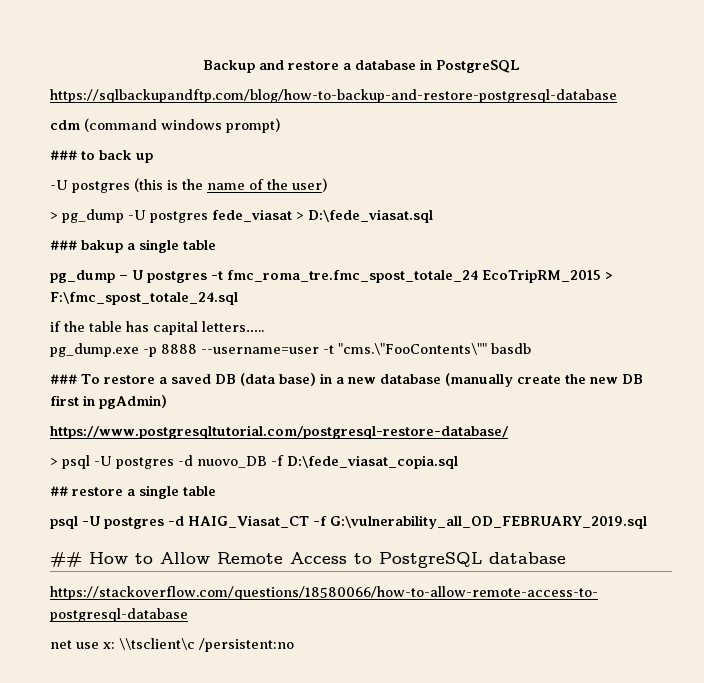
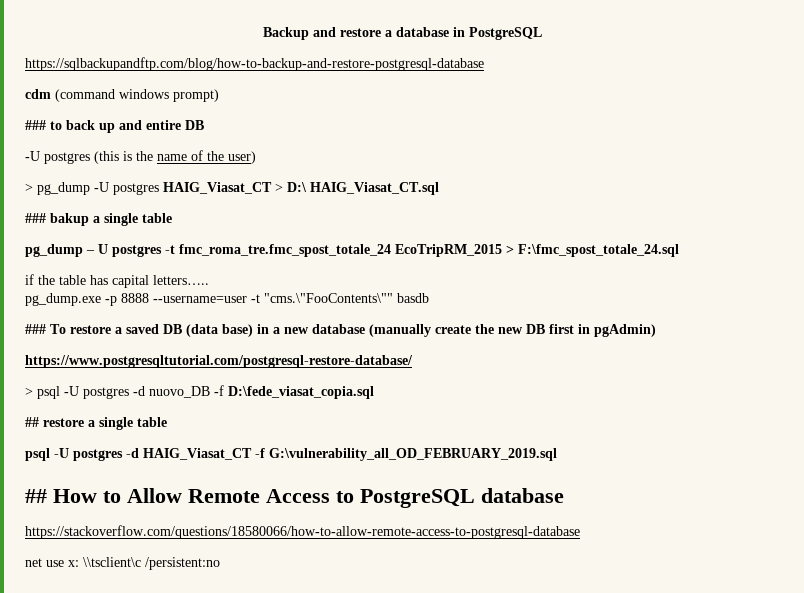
- ### to back up
+ ### to back up and entire DB
- > pg_dump -U postgres fede_viasat > D:\fede_viasat.sql
+ > pg_dump -U postgres HAIG_Viasat_CT > D:\ HAIG_Viasat_CT.sql

